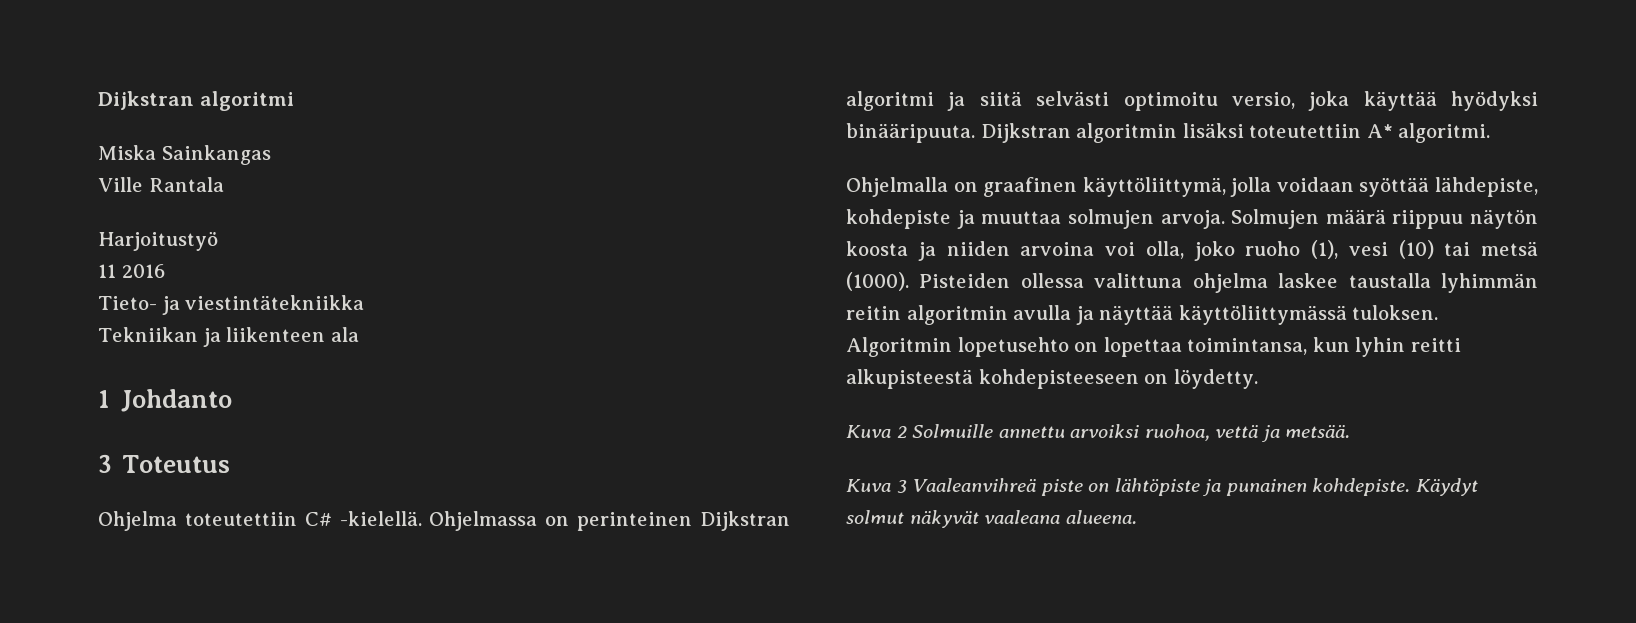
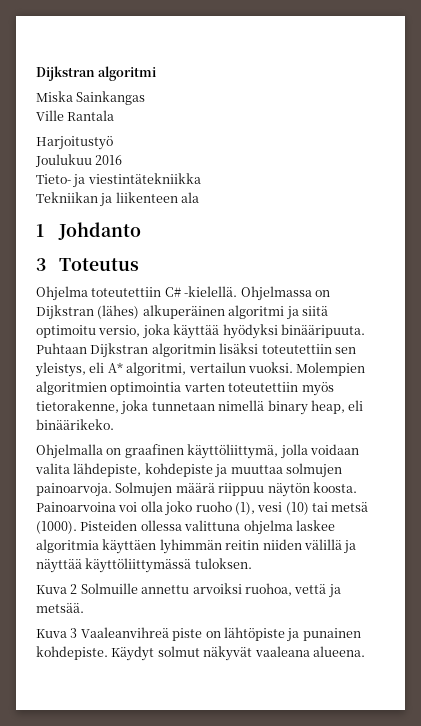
- 11 2016
+ Joulukuu 2016
- Ohjelmassa on perinteinen Dijkstran algoritmi ja siitä selvästi optimoitu versio, joka käyttää hyödyksi binääripuuta.
+ Ohjelmassa on Dijkstran (lähes) alkuperäinen algoritmi ja siitä optimoitu versio, joka käyttää hyödyksi binääripuuta.
- Dijkstran algoritmin lisäksi toteutettiin A* algoritmi.
+ Puhtaan Dijkstran algoritmin lisäksi toteutettiin sen yleistys, eli A* algoritmi, vertailun vuoksi. Molempien algoritmien optimointia varten toteutettiin myös tietorakenne, joka tunnetaan nimellä binary heap, eli binäärikeko.
- Ohjelmalla on graafinen käyttöliittymä, jolla voidaan syöttää lähdepiste, kohdepiste ja muuttaa solmujen arvoja.
+ Ohjelmalla on graafinen käyttöliittymä, jolla voidaan valita lähdepiste, kohdepiste ja muuttaa solmujen painoarvoja.
- Solmujen määrä riippuu näytön koosta ja niiden arvoina voi olla, joko ruoho (1), vesi (10) tai metsä (1000).
+ Solmujen määrä riippuu näytön koosta. Painoarvoina voi olla joko ruoho (1), vesi (10) tai metsä (1000).
- Pisteiden ollessa valittuna ohjelma laskee taustalla lyhimmän reitin algoritmin avulla ja näyttää käyttöliittymässä tuloksen. Algoritmin lopetusehto on lopettaa toimintansa, kun lyhin reitti alkupisteestä kohdepisteeseen on löydetty.
+ Pisteiden ollessa valittuna ohjelma laskee algoritmia käyttäen lyhimmän reitin niiden välillä ja näyttää käyttöliittymässä tuloksen.

